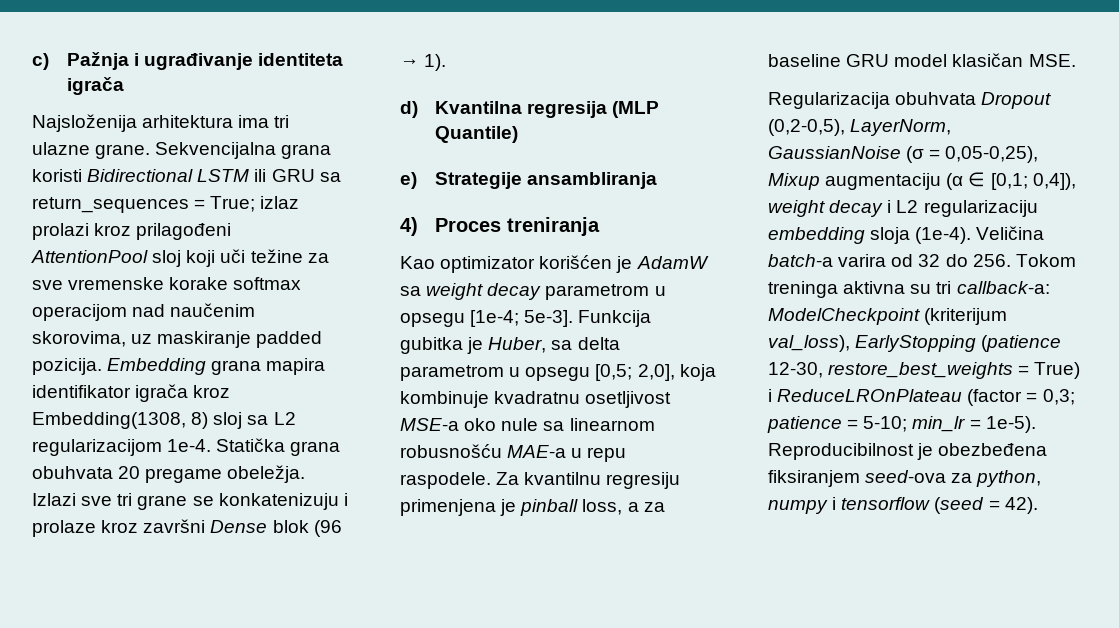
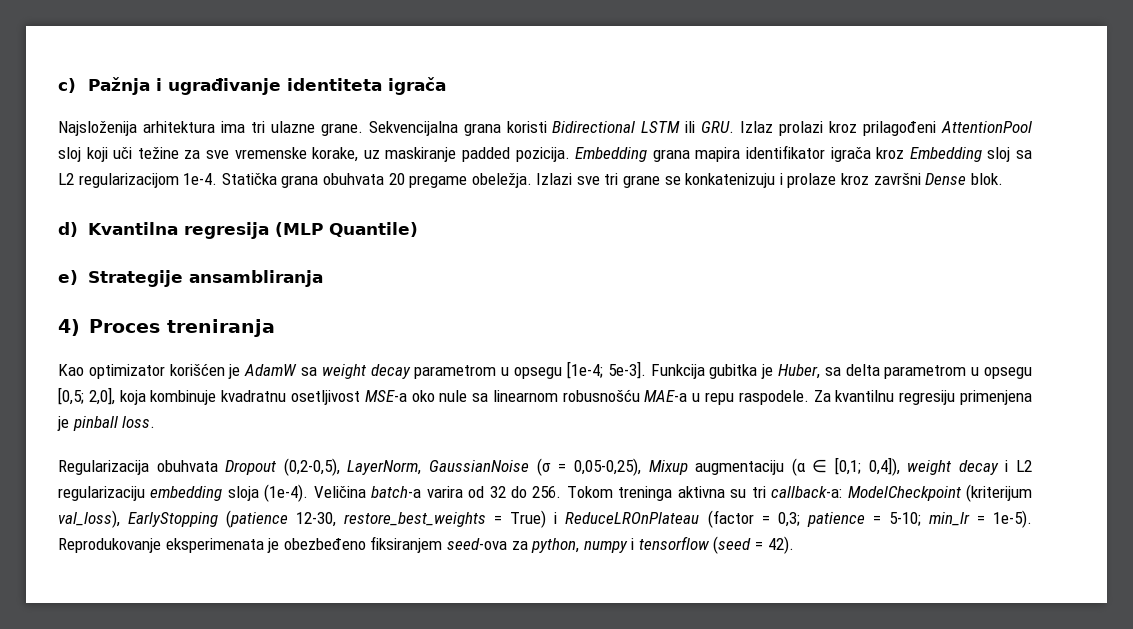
- Sekvencijalna grana koristi Bidirectional LSTM ili GRU sa return_sequences = True; izlaz prolazi kroz prilagođeni AttentionPool sloj koji uči težine za sve vremenske korake softmax operacijom nad naučenim skorovima, uz maskiranje padded pozicija.
+ Sekvencijalna grana koristi Bidirectional LSTM ili GRU. Izlaz prolazi kroz prilagođeni AttentionPool sloj koji uči težine za sve vremenske korake, uz maskiranje padded pozicija.
- Embedding grana mapira identifikator igrača kroz Embedding(1308, 8) sloj sa L2 regularizacijom 1e-4.
+ Embedding grana mapira identifikator igrača kroz Embedding sloj sa L2 regularizacijom 1e-4.
- Izlazi sve tri grane se konkatenizuju i prolaze kroz završni Dense blok (96 → 1).
+ Izlazi sve tri grane se konkatenizuju i prolaze kroz završni Dense blok.
- Za kvantilnu regresiju primenjena je pinball loss, a za baseline GRU model klasičan MSE.
+ Za kvantilnu regresiju primenjena je pinball loss.
- Reproducibilnost je obezbeđena fiksiranjem seed-ova za python, numpy i tensorflow (seed = 42).
+ Reprodukovanje eksperimenata je obezbeđeno fiksiranjem seed-ova za python, numpy i tensorflow (seed = 42).

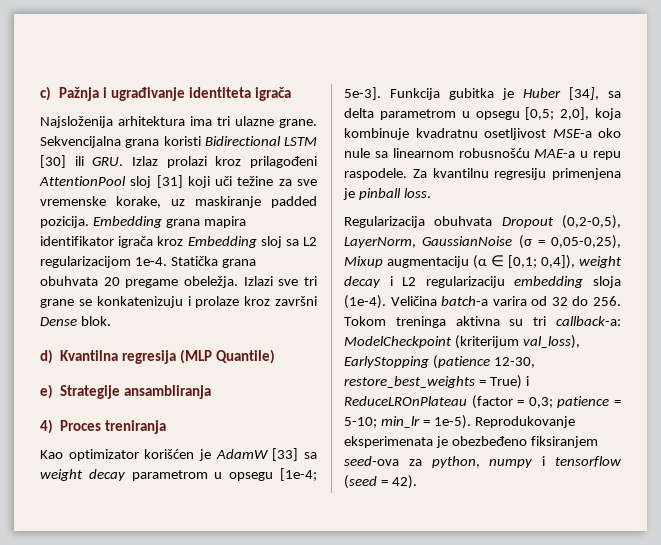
- Sekvencijalna grana koristi Bidirectional LSTM ili GRU. Izlaz prolazi kroz prilagođeni AttentionPool sloj koji uči težine za sve vremenske korake, uz maskiranje padded pozicija.
+ Sekvencijalna grana koristi Bidirectional LSTM [30] ili GRU. Izlaz prolazi kroz prilagođeni AttentionPool sloj [31] koji uči težine za sve vremenske korake, uz maskiranje padded pozicija.
- Kao optimizator korišćen je AdamW sa weight decay parametrom u opsegu [1e-4; 5e-3].
+ Kao optimizator korišćen je AdamW [33] sa weight decay parametrom u opsegu [1e-4; 5e-3].
- Funkcija gubitka je Huber, sa delta parametrom u opsegu [0,5; 2,0], koja kombinuje kvadratnu osetljivost MSE-a oko nule sa linearnom robusnošću MAE-a u repu raspodele.
+ Funkcija gubitka je Huber [34], sa delta parametrom u opsegu [0,5; 2,0], koja kombinuje kvadratnu osetljivost MSE-a oko nule sa linearnom robusnošću MAE-a u repu raspodele.

